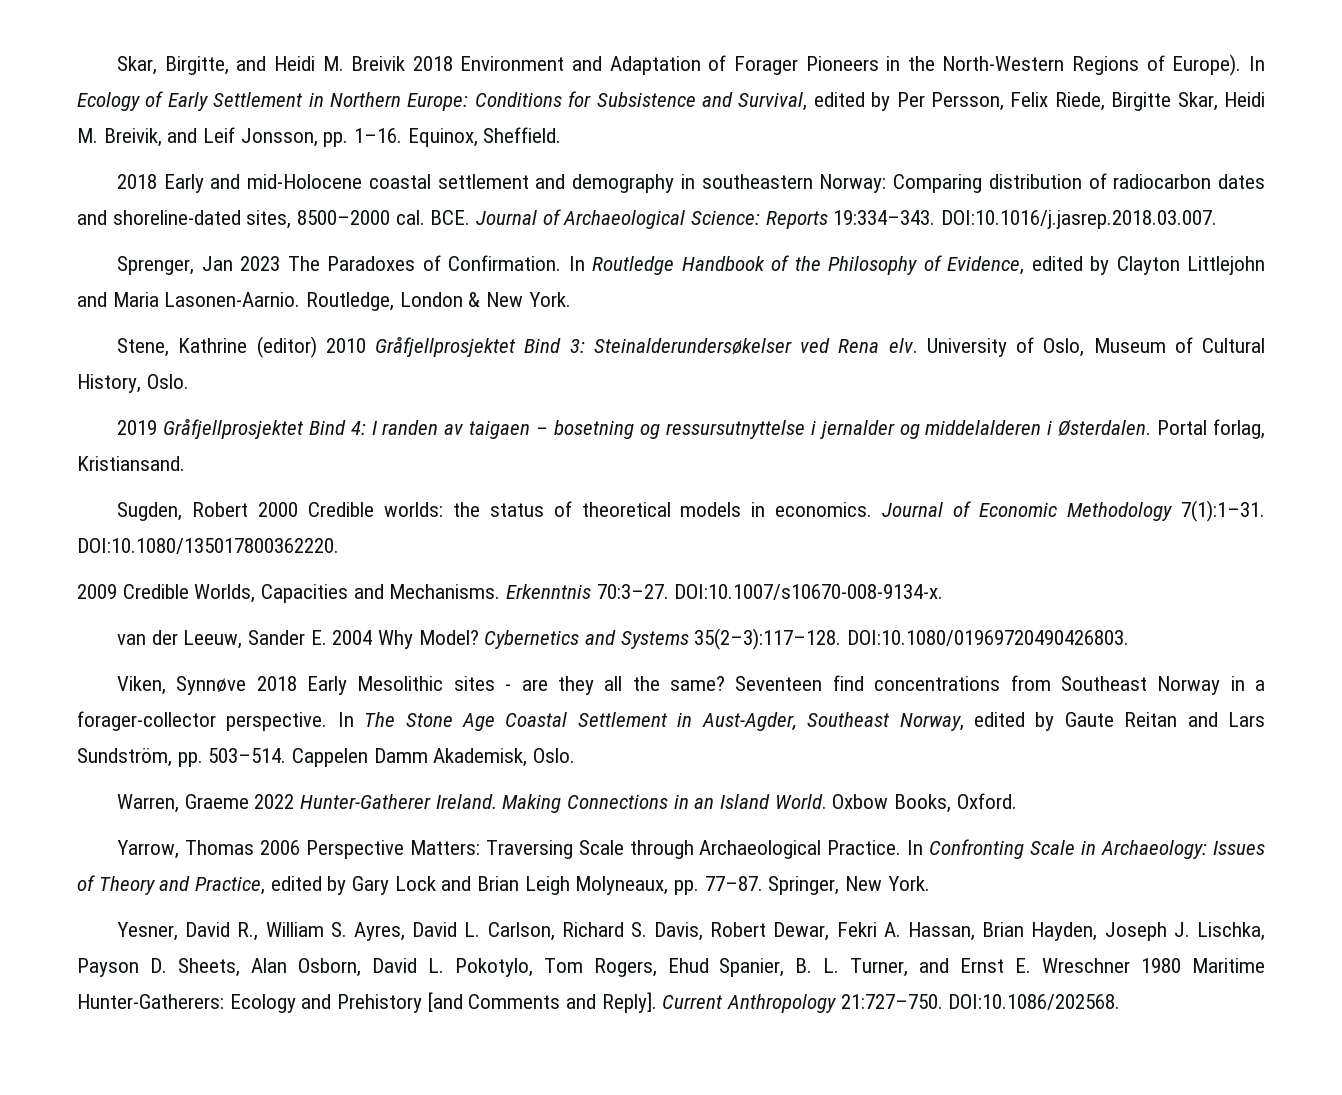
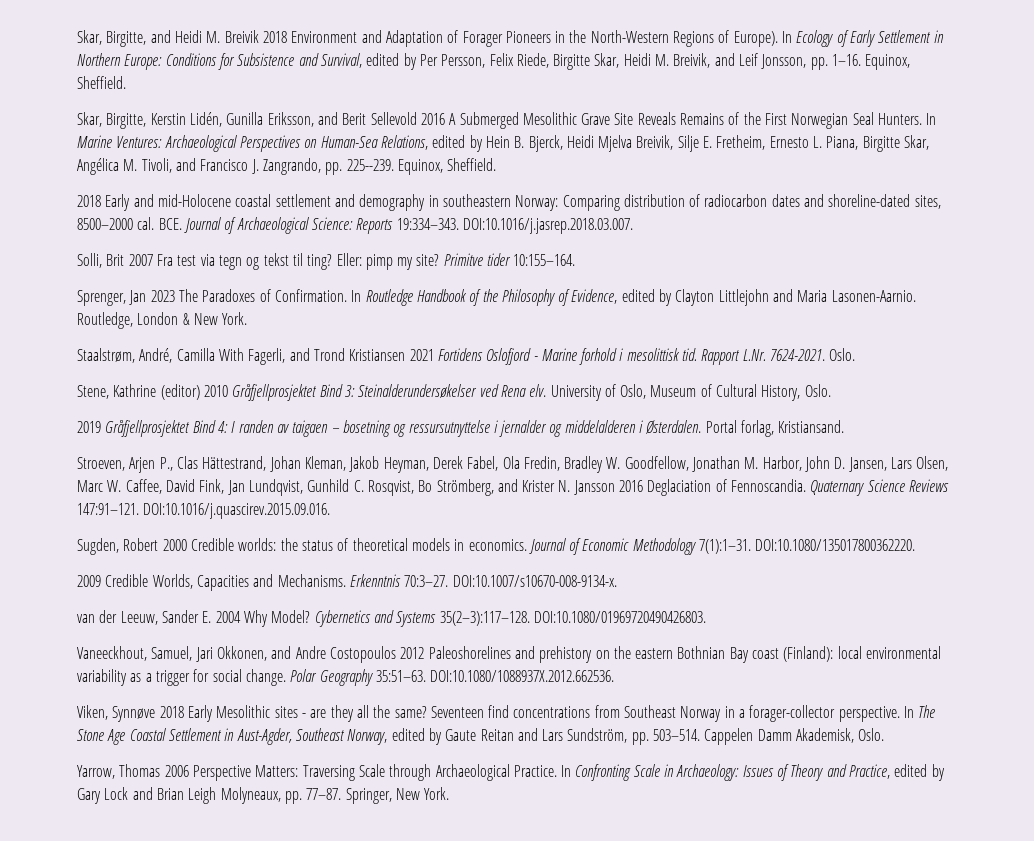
+ Skar, Birgitte, Kerstin Lidén, Gunilla Eriksson, and Berit Sellevold 2016 A Submerged Mesolithic Grave Site Reveals Remains of the First Norwegian Seal Hunters. In Marine Ventures: Archaeological Perspectives on Human-Sea Relations, edited by Hein B. Bjerck, Heidi Mjelva Breivik, Silje E. Fretheim, Ernesto L. Piana, Birgitte Skar, Angélica M. Tivoli, and Francisco J. Zangrando, pp. 225--239. Equinox, Sheffield.
+ Solli, Brit 2007 Fra test via tegn og tekst til ting? Eller: pimp my site? Primitve tider 10:155–164.
+ Staalstrøm, André, Camilla With Fagerli, and Trond Kristiansen 2021 Fortidens Oslofjord - Marine forhold i mesolittisk tid. Rapport L.Nr. 7624-2021. Oslo.
+ Stroeven, Arjen P., Clas Hättestrand, Johan Kleman, Jakob Heyman, Derek Fabel, Ola Fredin, Bradley W. Goodfellow, Jonathan M. Harbor, John D. Jansen, Lars Olsen, Marc W. Caffee, David Fink, Jan Lundqvist, Gunhild C. Rosqvist, Bo Strömberg, and Krister N. Jansson 2016 Deglaciation of Fennoscandia. Quaternary Science Reviews 147:91–121. DOI:10.1016/j.quascirev.2015.09.016.
+ Vaneeckhout, Samuel, Jari Okkonen, and Andre Costopoulos 2012 Paleoshorelines and prehistory on the eastern Bothnian Bay coast (Finland): local environmental variability as a trigger for social change. Polar Geography 35:51–63. DOI:10.1080/1088937X.2012.662536.
- Warren, Graeme 2022 Hunter-Gatherer Ireland. Making Connections in an Island World. Oxbow Books, Oxford.
- Yesner, David R., William S. Ayres, David L. Carlson, Richard S. Davis, Robert Dewar, Fekri A. Hassan, Brian Hayden, Joseph J. Lischka, Payson D. Sheets, Alan Osborn, David L. Pokotylo, Tom Rogers, Ehud Spanier, B. L. Turner, and Ernst E. Wreschner 1980 Maritime Hunter-Gatherers: Ecology and Prehistory [and Comments and Reply]. Current Anthropology 21:727–750. DOI:10.1086/202568.

